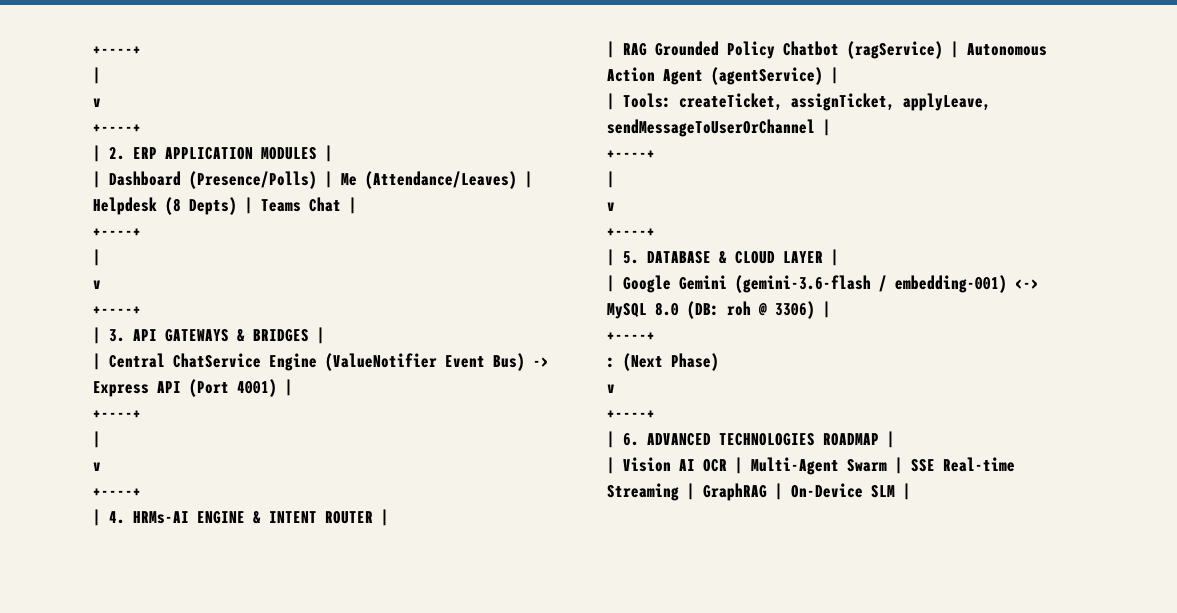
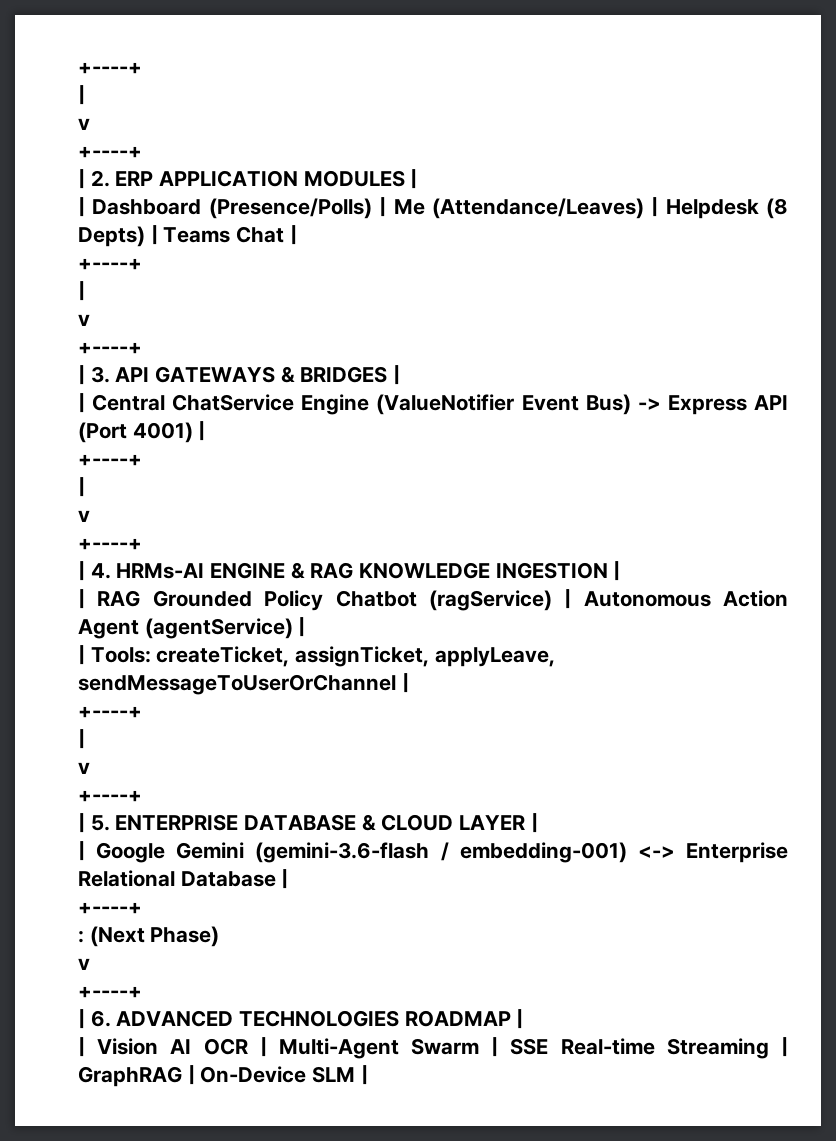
- | 4. HRMs-AI ENGINE & INTENT ROUTER |
+ | 4. HRMs-AI ENGINE & RAG KNOWLEDGE INGESTION |
- | 5. DATABASE & CLOUD LAYER |
+ | 5. ENTERPRISE DATABASE & CLOUD LAYER |
- | Google Gemini (gemini-3.6-flash / embedding-001) <-> MySQL 8.0 (DB: roh @ 3306) |
+ | Google Gemini (gemini-3.6-flash / embedding-001) <-> Enterprise Relational Database |

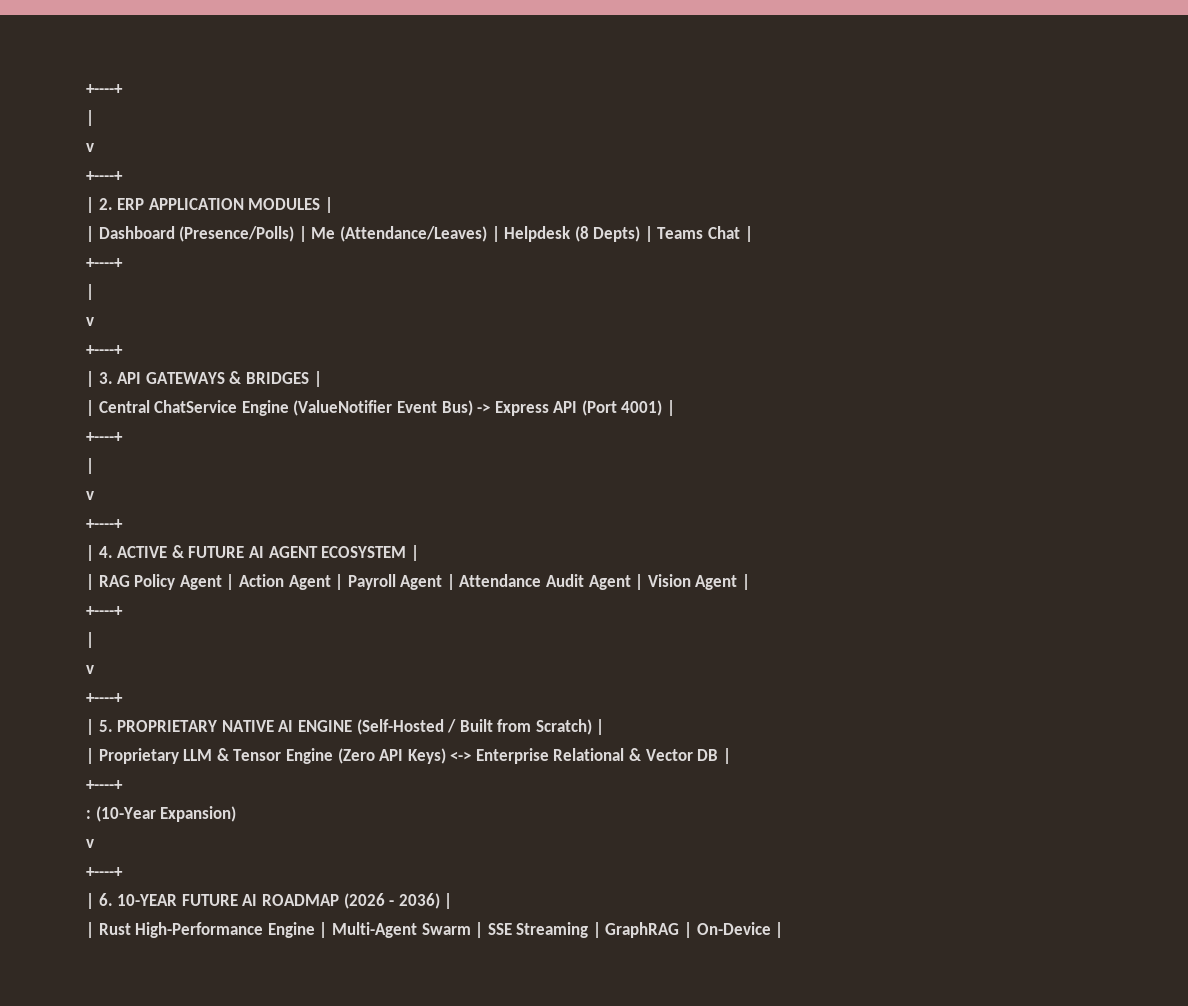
- | 4. HRMs-AI ENGINE & RAG KNOWLEDGE INGESTION |
- | RAG Grounded Policy Chatbot (ragService) | Autonomous Action Agent (agentService) |
- | Tools: createTicket, assignTicket, applyLeave, sendMessageToUserOrChannel |
+ | 4. ACTIVE & FUTURE AI AGENT ECOSYSTEM |
+ | RAG Policy Agent | Action Agent | Payroll Agent | Attendance Audit Agent | Vision Agent |
- | 5. ENTERPRISE DATABASE & CLOUD LAYER |
- | Google Gemini (gemini-3.6-flash / embedding-001) <-> Enterprise Relational Database |
+ | 5. PROPRIETARY NATIVE AI ENGINE (Self-Hosted / Built from Scratch) |
+ | Proprietary LLM & Tensor Engine (Zero API Keys) <-> Enterprise Relational & Vector DB |
- : (Next Phase)
+ : (10-Year Expansion)
- | 6. ADVANCED TECHNOLOGIES ROADMAP |
- | Vision AI OCR | Multi-Agent Swarm | SSE Real-time Streaming | GraphRAG | On-Device SLM |
+ | 6. 10-YEAR FUTURE AI ROADMAP (2026 - 2036) |
+ | Rust High-Performance Engine | Multi-Agent Swarm | SSE Streaming | GraphRAG | On-Device |

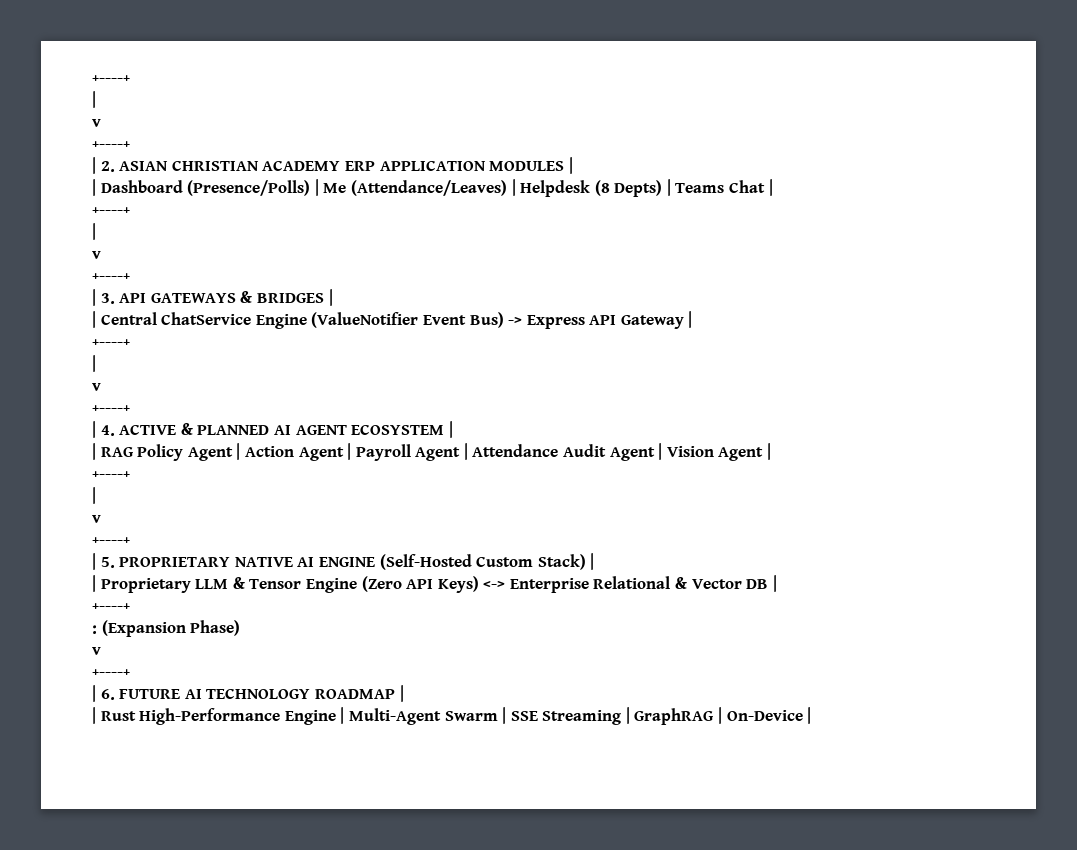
- | 2. ERP APPLICATION MODULES |
+ | 2. ASIAN CHRISTIAN ACADEMY ERP APPLICATION MODULES |
- | Central ChatService Engine (ValueNotifier Event Bus) -> Express API (Port 4001) |
+ | Central ChatService Engine (ValueNotifier Event Bus) -> Express API Gateway |
- | 4. ACTIVE & FUTURE AI AGENT ECOSYSTEM |
+ | 4. ACTIVE & PLANNED AI AGENT ECOSYSTEM |
- | 5. PROPRIETARY NATIVE AI ENGINE (Self-Hosted / Built from Scratch) |
+ | 5. PROPRIETARY NATIVE AI ENGINE (Self-Hosted Custom Stack) |
- : (10-Year Expansion)
+ : (Expansion Phase)
- | 6. 10-YEAR FUTURE AI ROADMAP (2026 - 2036) |
+ | 6. FUTURE AI TECHNOLOGY ROADMAP |

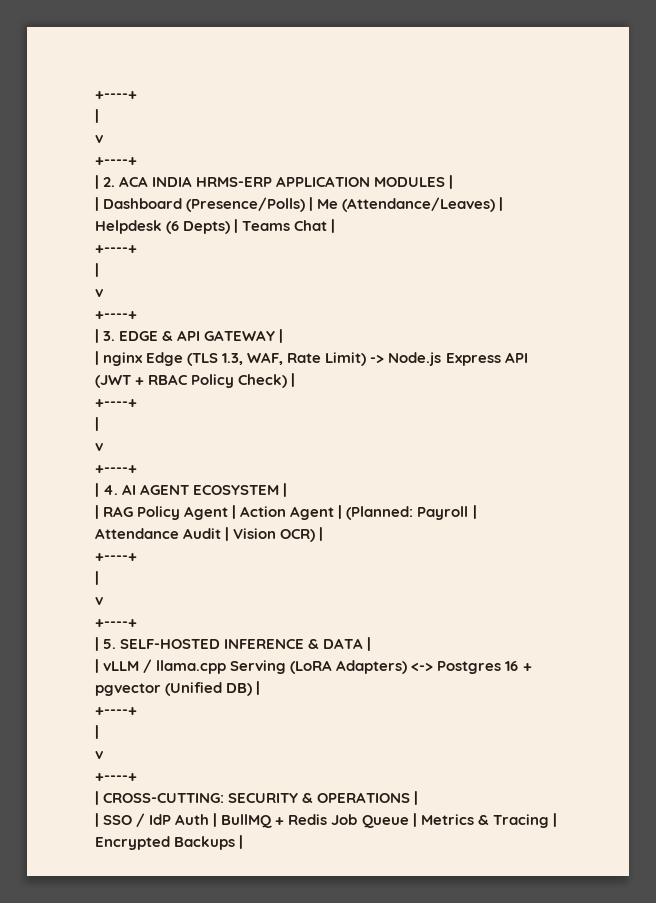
- | 2. ASIAN CHRISTIAN ACADEMY ERP APPLICATION MODULES |
+ | 2. ACA INDIA HRMS-ERP APPLICATION MODULES |
- | Dashboard (Presence/Polls) | Me (Attendance/Leaves) | Helpdesk (8 Depts) | Teams Chat |
+ | Dashboard (Presence/Polls) | Me (Attendance/Leaves) | Helpdesk (6 Depts) | Teams Chat |
- | 3. API GATEWAYS & BRIDGES |
- | Central ChatService Engine (ValueNotifier Event Bus) -> Express API Gateway |
+ | 3. EDGE & API GATEWAY |
+ | nginx Edge (TLS 1.3, WAF, Rate Limit) -> Node.js Express API (JWT + RBAC Policy Check) |
- | 4. ACTIVE & PLANNED AI AGENT ECOSYSTEM |
+ | 4. AI AGENT ECOSYSTEM |
- | RAG Policy Agent | Action Agent | Payroll Agent | Attendance Audit Agent | Vision Agent |
+ | RAG Policy Agent | Action Agent | (Planned: Payroll | Attendance Audit | Vision OCR) |
- | 5. PROPRIETARY NATIVE AI ENGINE (Self-Hosted Custom Stack) |
- | Proprietary LLM & Tensor Engine (Zero API Keys) <-> Enterprise Relational & Vector DB |
+ | 5. SELF-HOSTED INFERENCE & DATA |
+ | vLLM / llama.cpp Serving (LoRA Adapters) <-> Postgres 16 + pgvector (Unified DB) |
  +----+
- : (Expansion Phase)
+ |
  v
  +----+
- | 6. FUTURE AI TECHNOLOGY ROADMAP |
- | Rust High-Performance Engine | Multi-Agent Swarm | SSE Streaming | GraphRAG | On-Device |
+ | CROSS-CUTTING: SECURITY & OPERATIONS |
+ | SSO / IdP Auth | BullMQ + Redis Job Queue | Metrics & Tracing | Encrypted Backups |

